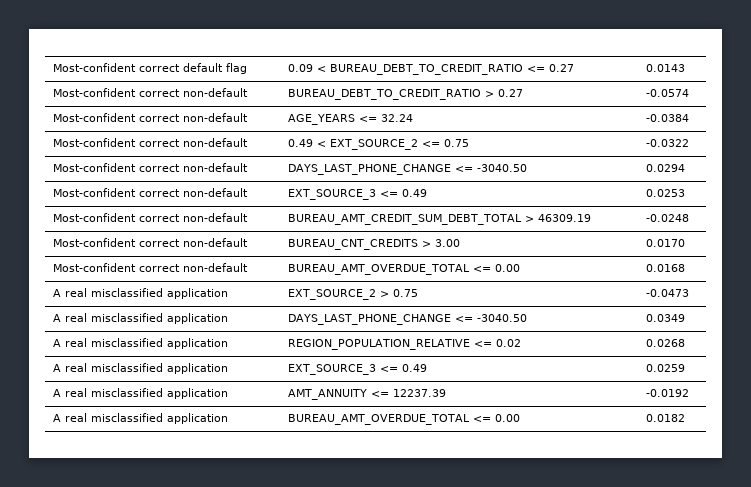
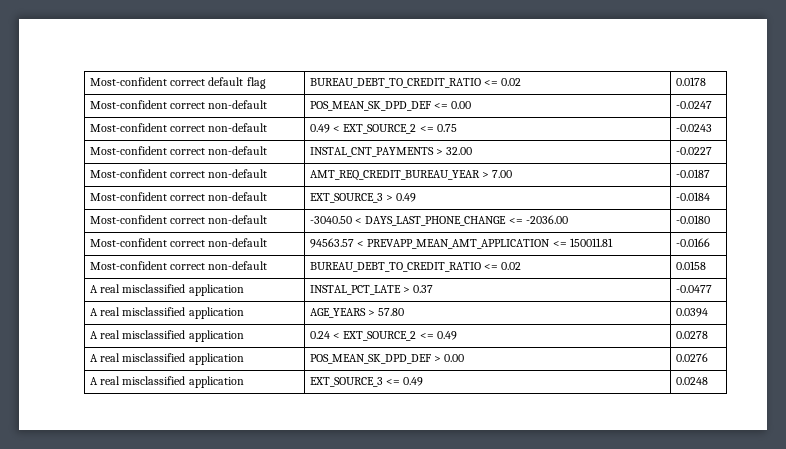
- Most-confident correct default flag | 0.09 < BUREAU_DEBT_TO_CREDIT_RATIO <= 0.27 | 0.0143
- Most-confident correct non-default | BUREAU_DEBT_TO_CREDIT_RATIO > 0.27 | -0.0574
- Most-confident correct non-default | AGE_YEARS <= 32.24 | -0.0384
+ Most-confident correct default flag | BUREAU_DEBT_TO_CREDIT_RATIO <= 0.02 | 0.0178
+ Most-confident correct non-default | POS_MEAN_SK_DPD_DEF <= 0.00 | -0.0247
- Most-confident correct non-default | 0.49 < EXT_SOURCE_2 <= 0.75 | -0.0322
- Most-confident correct non-default | DAYS_LAST_PHONE_CHANGE <= -3040.50 | 0.0294
+ Most-confident correct non-default | 0.49 < EXT_SOURCE_2 <= 0.75 | -0.0243
+ Most-confident correct non-default | INSTAL_CNT_PAYMENTS > 32.00 | -0.0227
+ Most-confident correct non-default | AMT_REQ_CREDIT_BUREAU_YEAR > 7.00 | -0.0187
- Most-confident correct non-default | EXT_SOURCE_3 <= 0.49 | 0.0253
- Most-confident correct non-default | BUREAU_AMT_CREDIT_SUM_DEBT_TOTAL > 46309.19 | -0.0248
- Most-confident correct non-default | BUREAU_CNT_CREDITS > 3.00 | 0.0170
- Most-confident correct non-default | BUREAU_AMT_OVERDUE_TOTAL <= 0.00 | 0.0168
- A real misclassified application | EXT_SOURCE_2 > 0.75 | -0.0473
- A real misclassified application | DAYS_LAST_PHONE_CHANGE <= -3040.50 | 0.0349
- A real misclassified application | REGION_POPULATION_RELATIVE <= 0.02 | 0.0268
+ Most-confident correct non-default | EXT_SOURCE_3 > 0.49 | -0.0184
+ Most-confident correct non-default | -3040.50 < DAYS_LAST_PHONE_CHANGE <= -2036.00 | -0.0180
+ Most-confident correct non-default | 94563.57 < PREVAPP_MEAN_AMT_APPLICATION <= 150011.81 | -0.0166
+ Most-confident correct non-default | BUREAU_DEBT_TO_CREDIT_RATIO <= 0.02 | 0.0158
+ A real misclassified application | INSTAL_PCT_LATE > 0.37 | -0.0477
+ A real misclassified application | AGE_YEARS > 57.80 | 0.0394
+ A real misclassified application | 0.24 < EXT_SOURCE_2 <= 0.49 | 0.0278
+ A real misclassified application | POS_MEAN_SK_DPD_DEF > 0.00 | 0.0276
- A real misclassified application | EXT_SOURCE_3 <= 0.49 | 0.0259
- A real misclassified application | AMT_ANNUITY <= 12237.39 | -0.0192
- A real misclassified application | BUREAU_AMT_OVERDUE_TOTAL <= 0.00 | 0.0182
+ A real misclassified application | EXT_SOURCE_3 <= 0.49 | 0.0248

